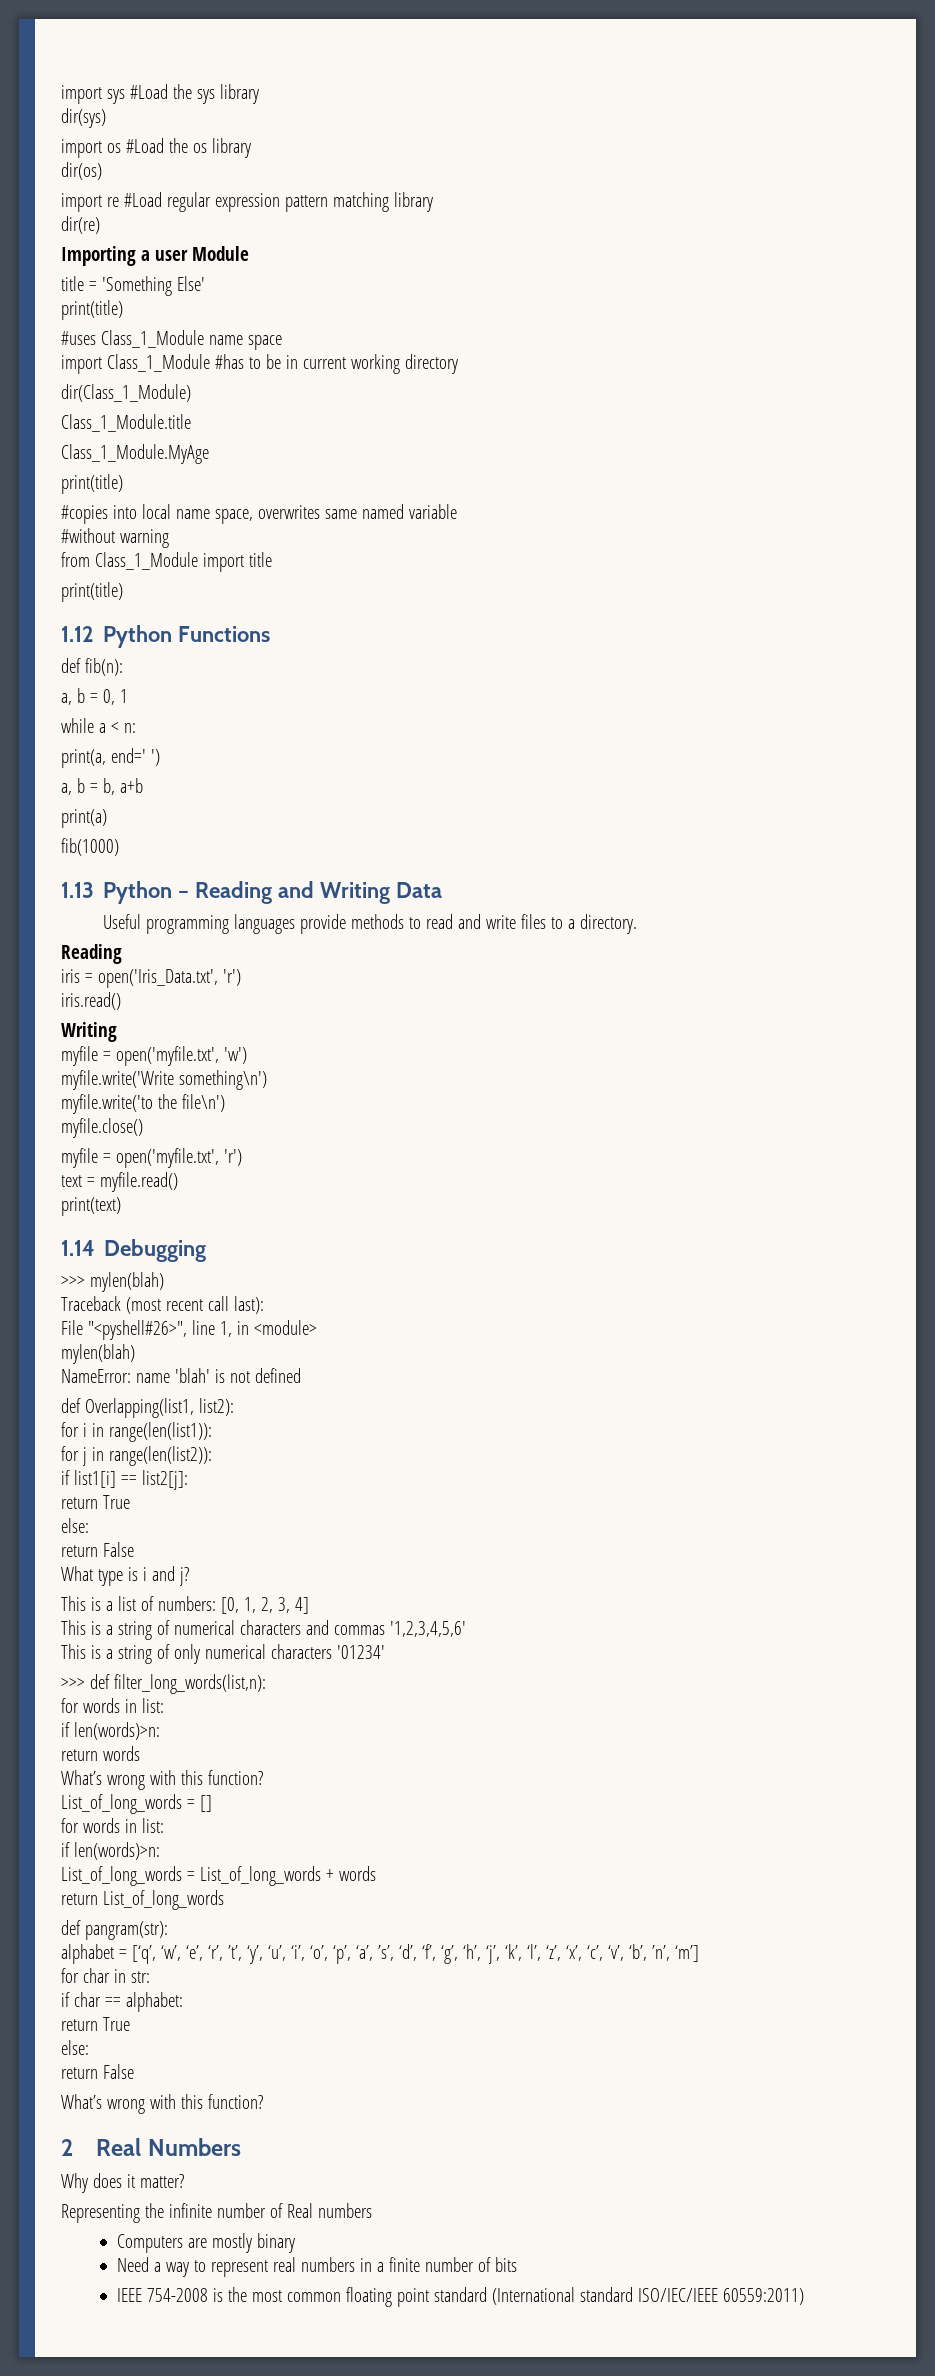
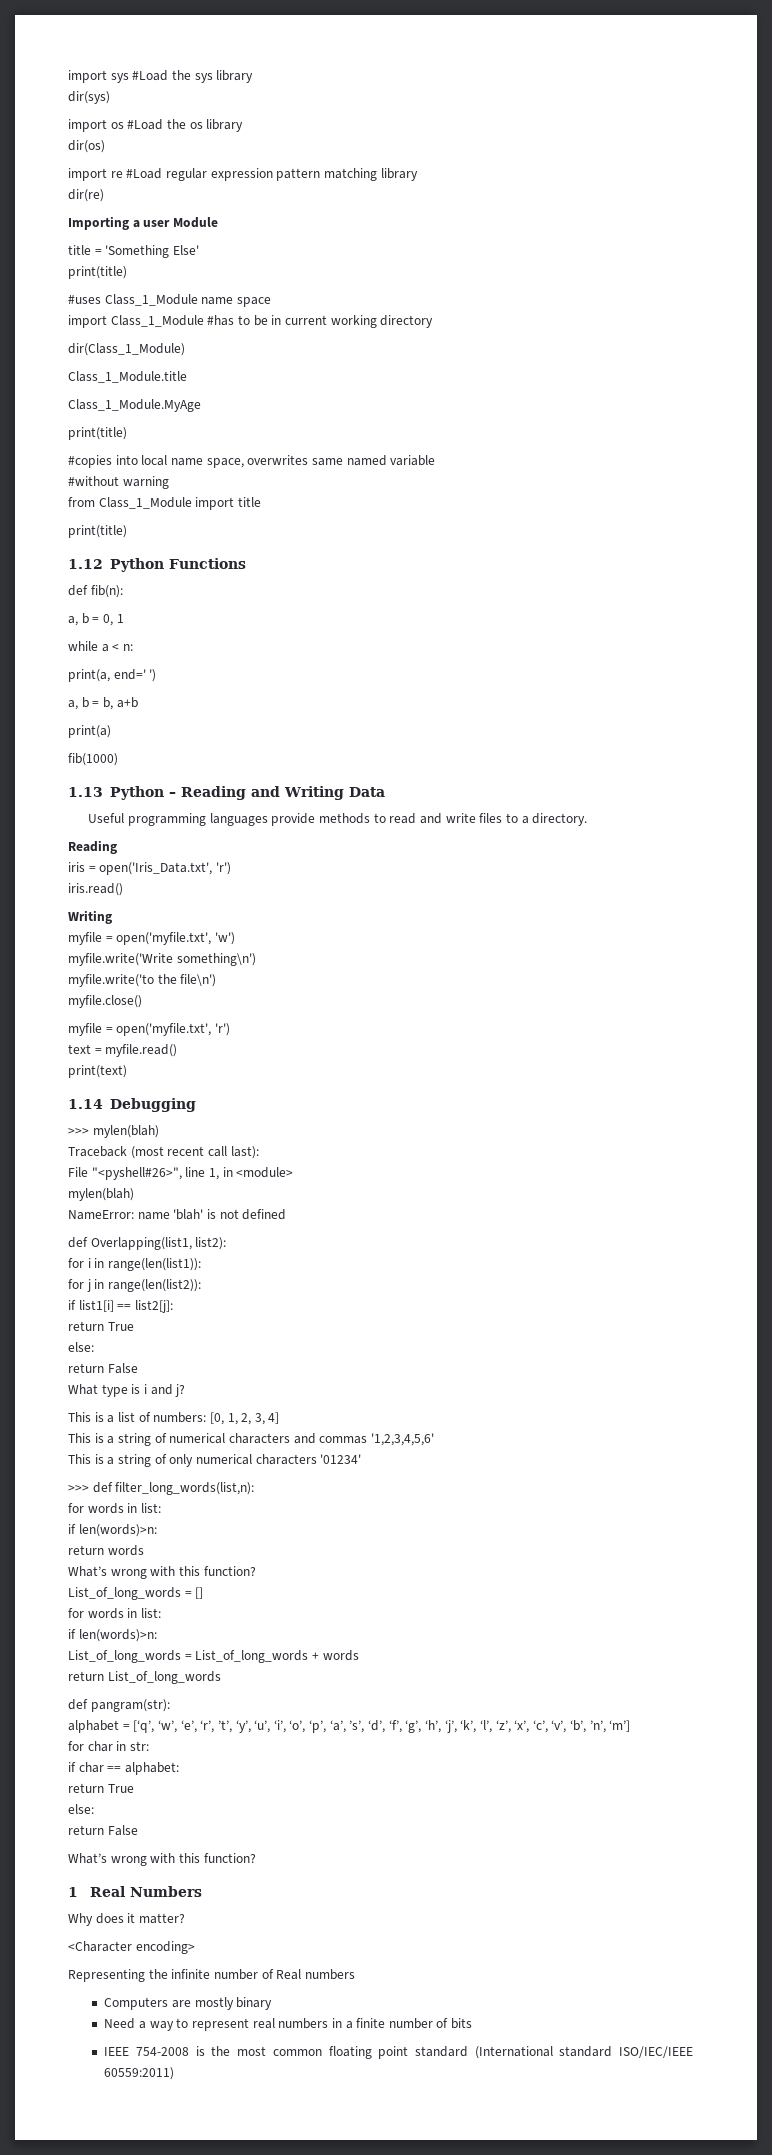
- 2 Real Numbers
+ 1 Real Numbers
+ <Character encoding>

